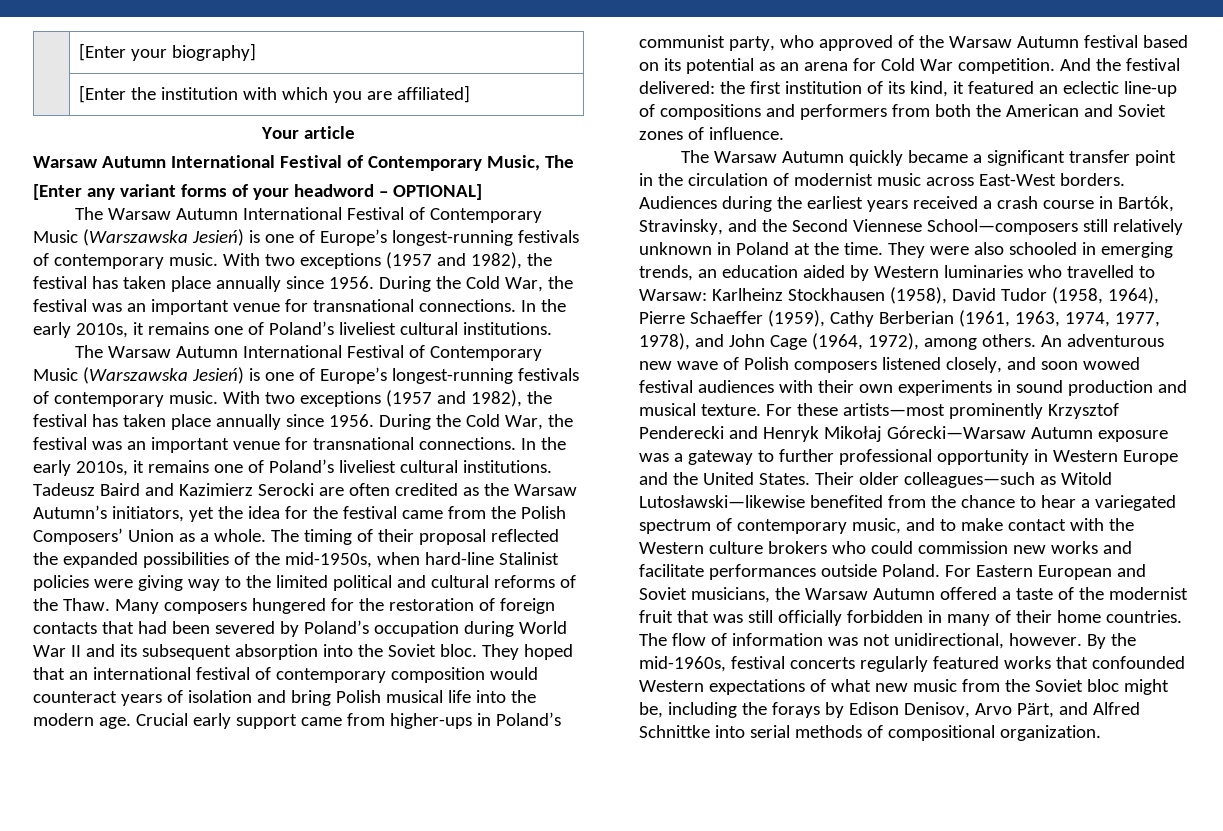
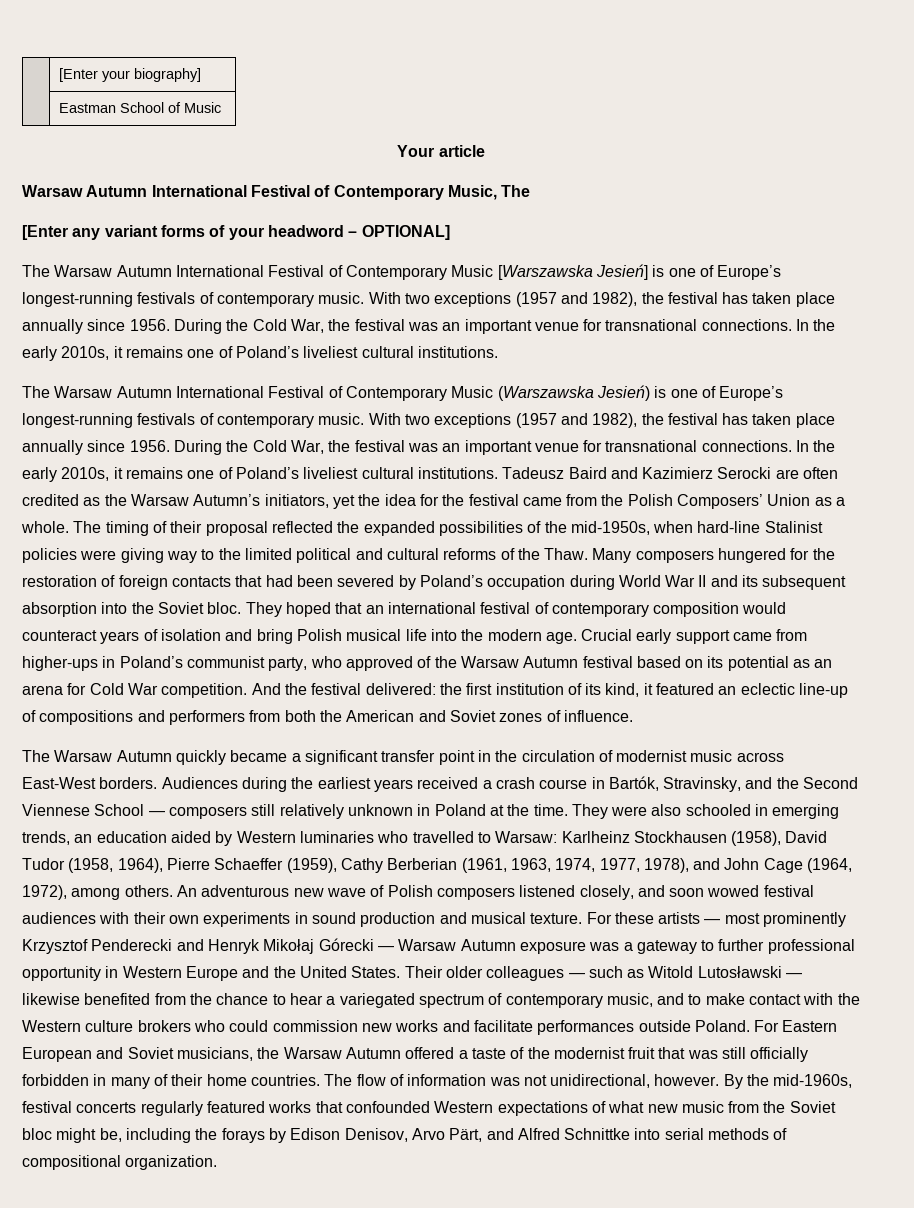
- | [Enter the institution with which you are affiliated]
+ | Eastman School of Music
  [Enter any variant forms of your headword – OPTIONAL]
- The Warsaw Autumn International Festival of Contemporary Music (Warszawska Jesień) is one of Europe’s longest-running festivals of contemporary music.
+ The Warsaw Autumn International Festival of Contemporary Music [Warszawska Jesień] is one of Europe’s longest-running festivals of contemporary music.
- Audiences during the earliest years received a crash course in Bartók, Stravinsky, and the Second Viennese School—composers still relatively unknown in Poland at the time.
+ Audiences during the earliest years received a crash course in Bartók, Stravinsky, and the Second Viennese School — composers still relatively unknown in Poland at the time.
- For these artists—most prominently Krzysztof Penderecki and Henryk Mikołaj Górecki—Warsaw Autumn exposure was a gateway to further professional opportunity in Western Europe and the United States.
+ For these artists — most prominently Krzysztof Penderecki and Henryk Mikołaj Górecki — Warsaw Autumn exposure was a gateway to further professional opportunity in Western Europe and the United States.
- Their older colleagues—such as Witold Lutosławski—likewise benefited from the chance to hear a variegated spectrum of contemporary music, and to make contact with the Western culture brokers who could commission new works and facilitate performances outside Poland.
+ Their older colleagues — such as Witold Lutosławski — likewise benefited from the chance to hear a variegated spectrum of contemporary music, and to make contact with the Western culture brokers who could commission new works and facilitate performances outside Poland.

